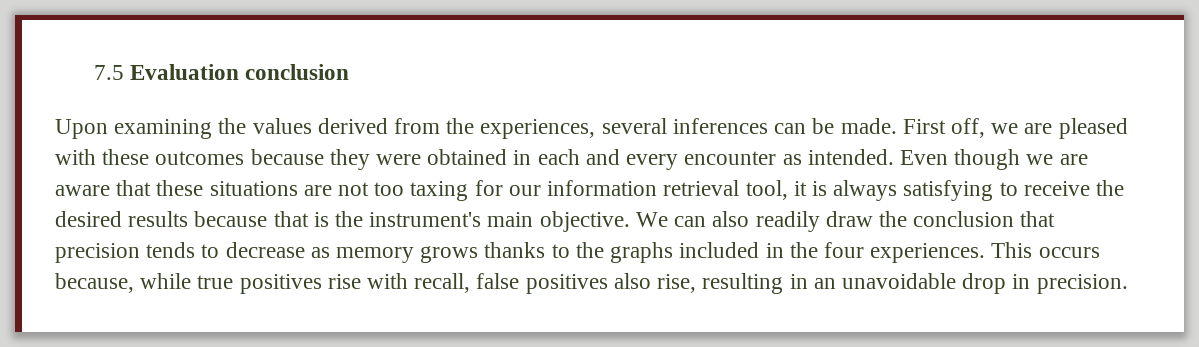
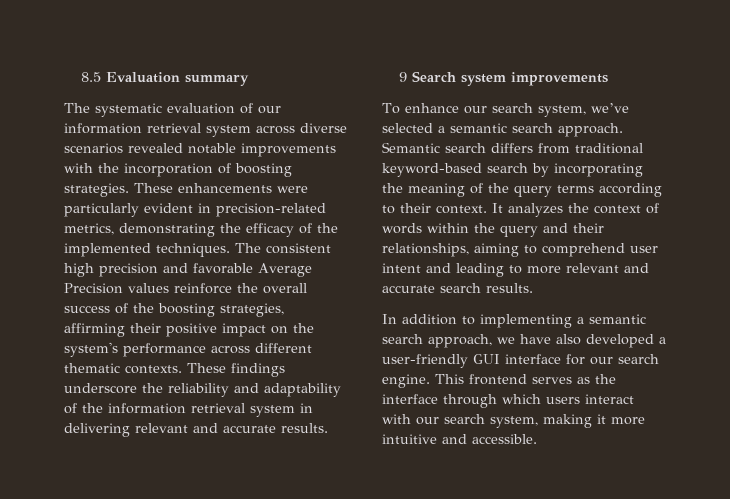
- 7.5 Evaluation conclusion
- Upon examining the values derived from the experiences, several inferences can be made. First off, we are pleased with these outcomes because they were obtained in each and every encounter as intended. Even though we are aware that these situations are not too taxing for our information retrieval tool, it is always satisfying to receive the desired results because that is the instrument's main objective. We can also readily draw the conclusion that precision tends to decrease as memory grows thanks to the graphs included in the four experiences. This occurs because, while true positives rise with recall, false positives also rise, resulting in an unavoidable drop in precision.
+ 8.5 Evaluation summary
+ The systematic evaluation of our information retrieval system across diverse scenarios revealed notable improvements with the incorporation of boosting strategies. These enhancements were particularly evident in precision-related metrics, demonstrating the efficacy of the implemented techniques. The consistent high precision and favorable Average Precision values reinforce the overall success of the boosting strategies, affirming their positive impact on the system's performance across different thematic contexts. These findings underscore the reliability and adaptability of the information retrieval system in delivering relevant and accurate results.
+ 9 Search system improvements
+ To enhance our search system, we’ve selected a semantic search approach. Semantic search differs from traditional keyword-based search by incorporating the meaning of the query terms according to their context. It analyzes the context of words within the query and their relationships, aiming to comprehend user intent and leading to more relevant and accurate search results.
+ In addition to implementing a semantic search approach, we have also developed a user-friendly GUI interface for our search engine. This frontend serves as the interface through which users interact with our search system, making it more intuitive and accessible.

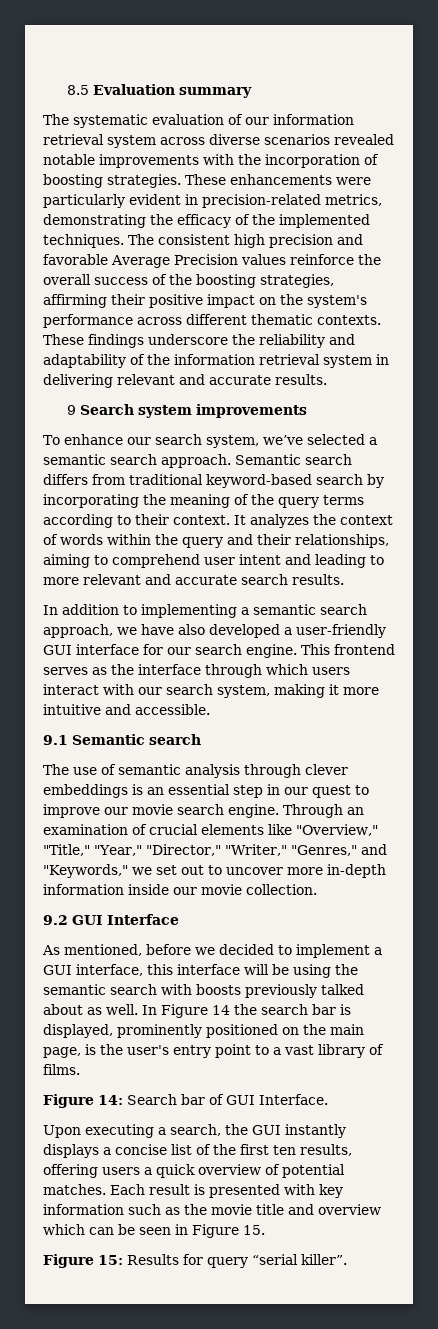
+ 9.1 Semantic search
+ The use of semantic analysis through clever embeddings is an essential step in our quest to improve our movie search engine. Through an examination of crucial elements like "Overview," "Title," "Year," "Director," "Writer," "Genres," and "Keywords," we set out to uncover more in-depth information inside our movie collection.
+ 9.2 GUI Interface
+ As mentioned, before we decided to implement a GUI interface, this interface will be using the semantic search with boosts previously talked about as well. In Figure 14 the search bar is displayed, prominently positioned on the main page, is the user's entry point to a vast library of films.
+ Figure 14: Search bar of GUI Interface.
+ Upon executing a search, the GUI instantly displays a concise list of the first ten results, offering users a quick overview of potential matches. Each result is presented with key information such as the movie title and overview which can be seen in Figure 15.
+ Figure 15: Results for query “serial killer”.

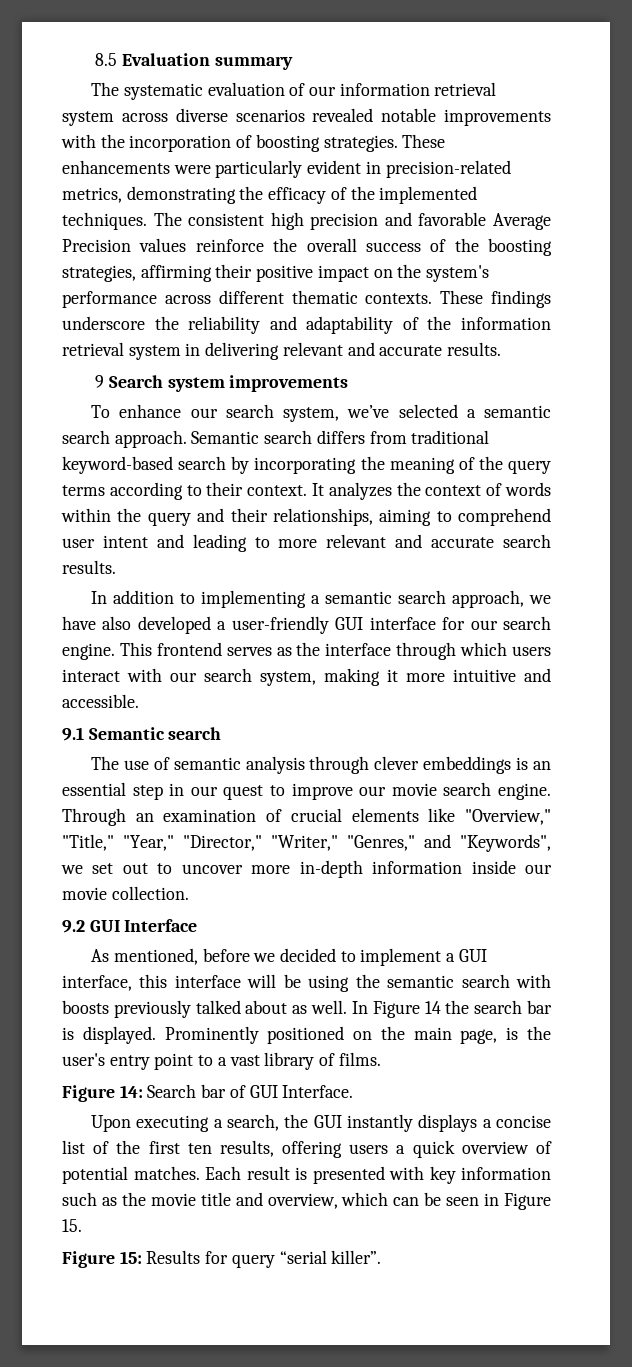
- Through an examination of crucial elements like "Overview," "Title," "Year," "Director," "Writer," "Genres," and "Keywords," we set out to uncover more in-depth information inside our movie collection.
+ Through an examination of crucial elements like "Overview," "Title," "Year," "Director," "Writer," "Genres," and "Keywords", we set out to uncover more in-depth information inside our movie collection.
- In Figure 14 the search bar is displayed, prominently positioned on the main page, is the user's entry point to a vast library of films.
+ In Figure 14 the search bar is displayed. Prominently positioned on the main page, is the user's entry point to a vast library of films.
- Each result is presented with key information such as the movie title and overview which can be seen in Figure 15.
+ Each result is presented with key information such as the movie title and overview, which can be seen in Figure 15.

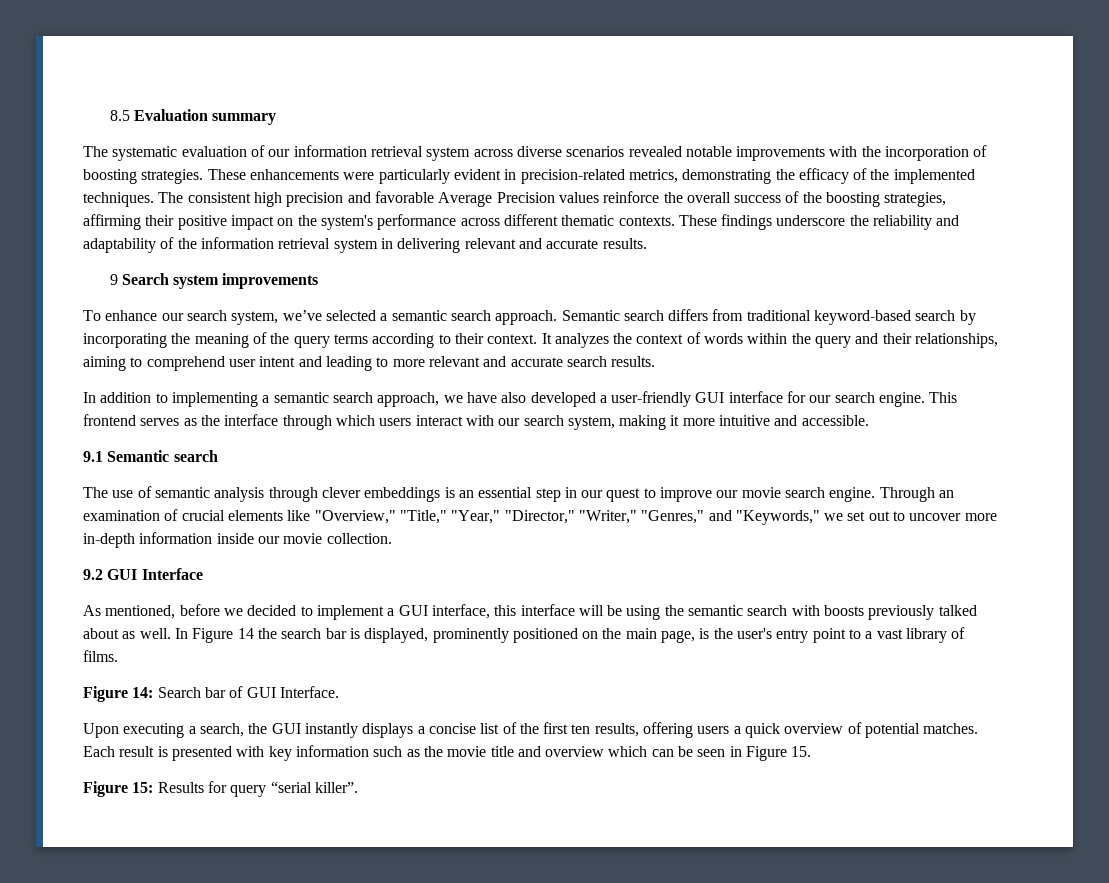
- Through an examination of crucial elements like "Overview," "Title," "Year," "Director," "Writer," "Genres," and "Keywords", we set out to uncover more in-depth information inside our movie collection.
+ Through an examination of crucial elements like "Overview," "Title," "Year," "Director," "Writer," "Genres," and "Keywords," we set out to uncover more in-depth information inside our movie collection.
- In Figure 14 the search bar is displayed. Prominently positioned on the main page, is the user's entry point to a vast library of films.
+ In Figure 14 the search bar is displayed, prominently positioned on the main page, is the user's entry point to a vast library of films.
- Each result is presented with key information such as the movie title and overview, which can be seen in Figure 15.
+ Each result is presented with key information such as the movie title and overview which can be seen in Figure 15.

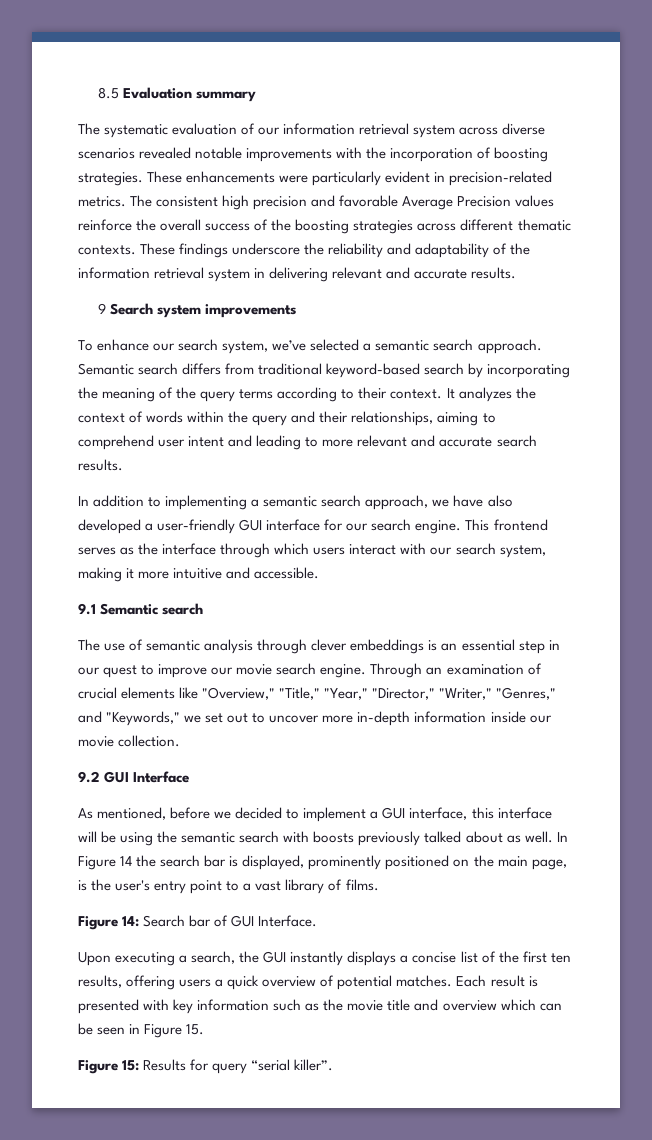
- These enhancements were particularly evident in precision-related metrics, demonstrating the efficacy of the implemented techniques.
+ These enhancements were particularly evident in precision-related metrics.
- The consistent high precision and favorable Average Precision values reinforce the overall success of the boosting strategies, affirming their positive impact on the system's performance across different thematic contexts.
+ The consistent high precision and favorable Average Precision values reinforce the overall success of the boosting strategies across different thematic contexts.

